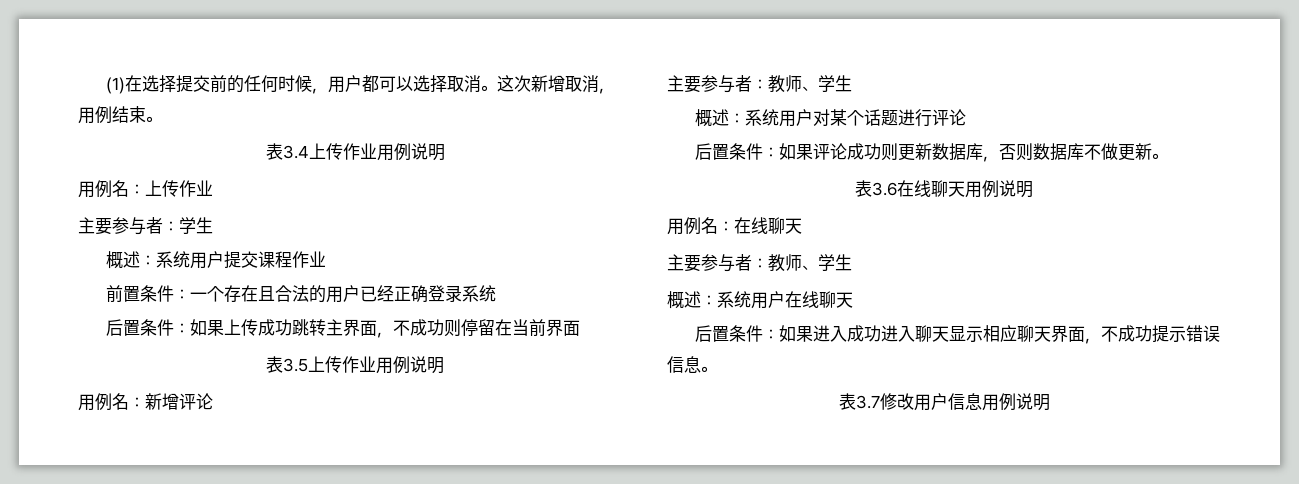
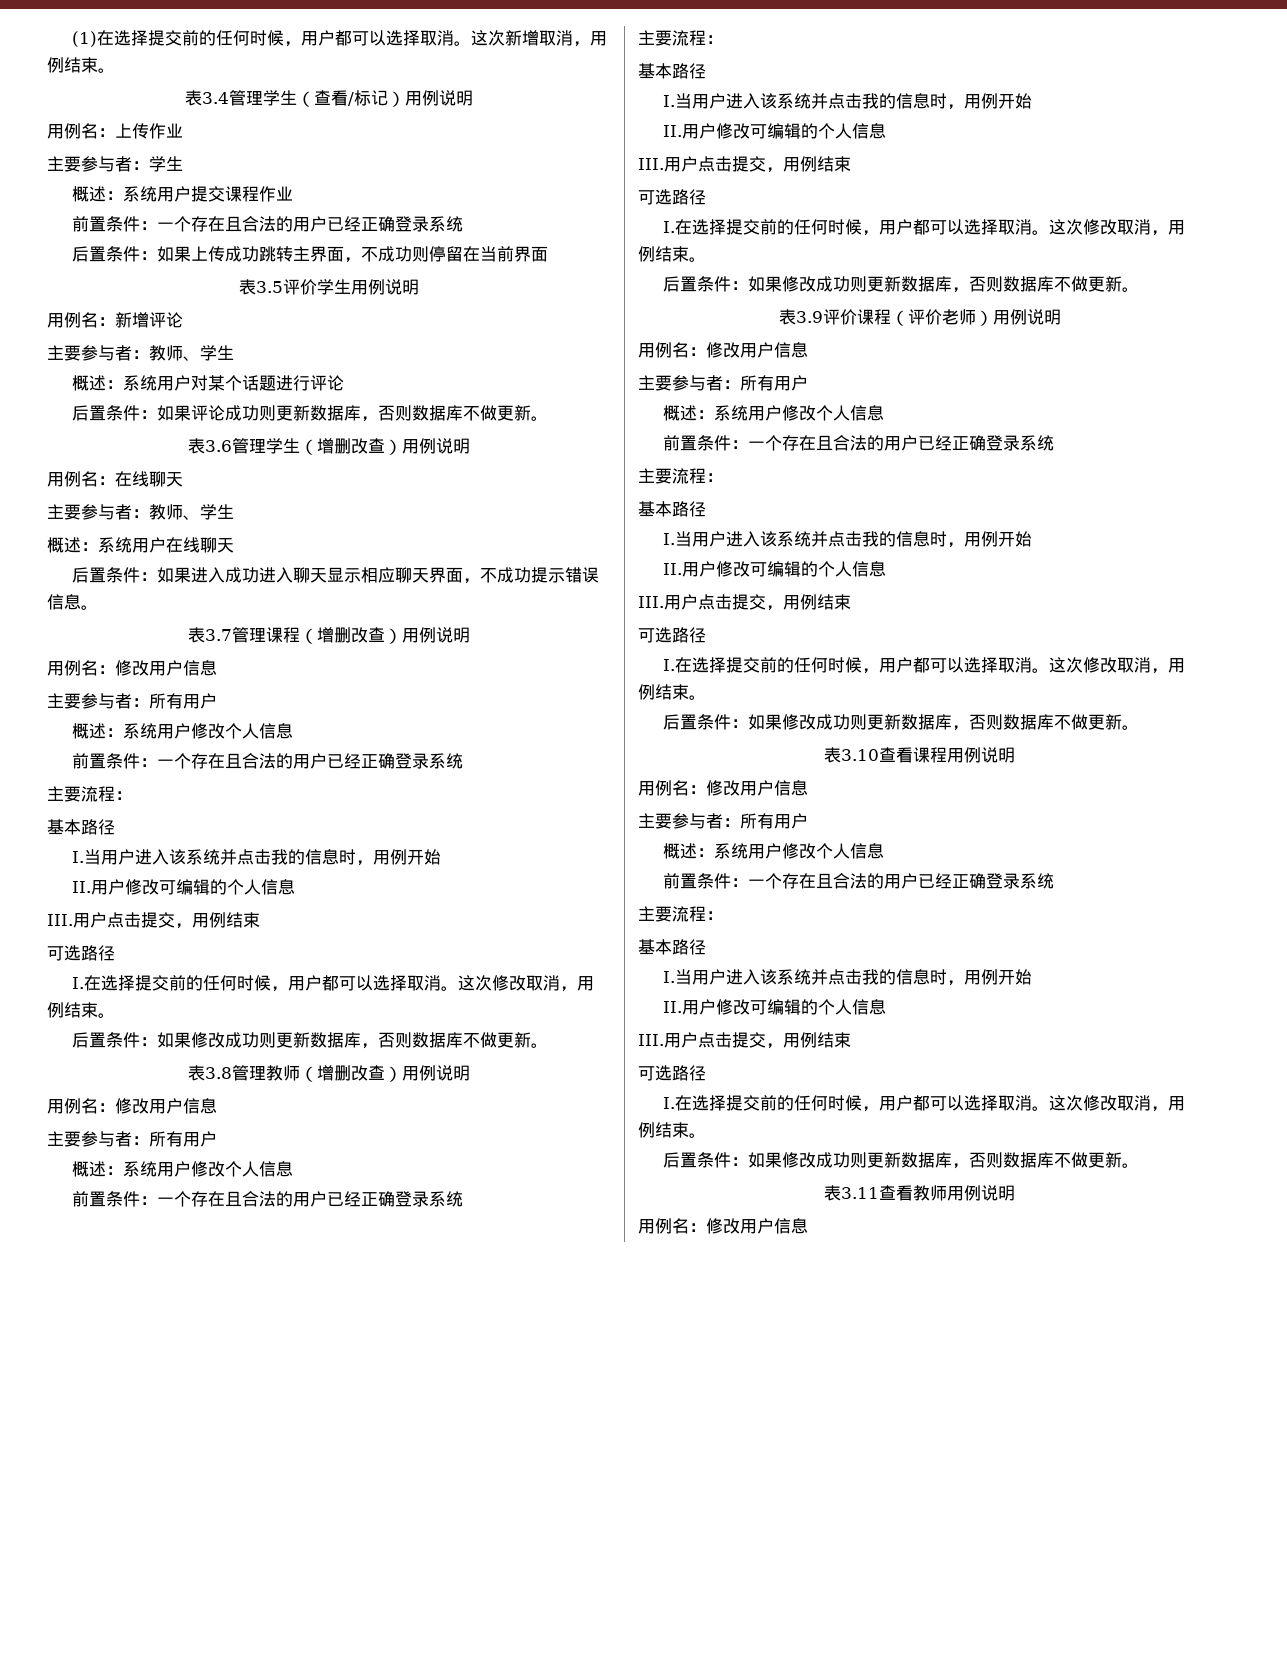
- 表3.4上传作业用例说明
+ 表3.4管理学生（查看/标记）用例说明
- 表3.5上传作业用例说明
+ 表3.5评价学生用例说明
- 表3.6在线聊天用例说明
+ 表3.6管理学生（增删改查）用例说明
- 表3.7修改用户信息用例说明
+ 表3.7管理课程（增删改查）用例说明
+ 用例名：修改用户信息
+ 主要参与者：所有用户
+ 概述：系统用户修改个人信息
+ 前置条件：一个存在且合法的用户已经正确登录系统
+ 主要流程：
+ 基本路径
+ I.当用户进入该系统并点击我的信息时，用例开始
+ II.用户修改可编辑的个人信息
+ III.用户点击提交，用例结束
+ 可选路径
+ I.在选择提交前的任何时候，用户都可以选择取消。这次修改取消，用例结束。
+ 后置条件：如果修改成功则更新数据库，否则数据库不做更新。
+ 表3.8管理教师（增删改查）用例说明
+ 用例名：修改用户信息
+ 主要参与者：所有用户
+ 概述：系统用户修改个人信息
+ 前置条件：一个存在且合法的用户已经正确登录系统
+ 主要流程：
+ 基本路径
+ I.当用户进入该系统并点击我的信息时，用例开始
+ II.用户修改可编辑的个人信息
+ III.用户点击提交，用例结束
+ 可选路径
+ I.在选择提交前的任何时候，用户都可以选择取消。这次修改取消，用例结束。
+ 后置条件：如果修改成功则更新数据库，否则数据库不做更新。
+ 表3.9评价课程（评价老师）用例说明
+ 用例名：修改用户信息
+ 主要参与者：所有用户
+ 概述：系统用户修改个人信息
+ 前置条件：一个存在且合法的用户已经正确登录系统
+ 主要流程：
+ 基本路径
+ I.当用户进入该系统并点击我的信息时，用例开始
+ II.用户修改可编辑的个人信息
+ III.用户点击提交，用例结束
+ 可选路径
+ I.在选择提交前的任何时候，用户都可以选择取消。这次修改取消，用例结束。
+ 后置条件：如果修改成功则更新数据库，否则数据库不做更新。
+ 表3.10查看课程用例说明
+ 用例名：修改用户信息
+ 主要参与者：所有用户
+ 概述：系统用户修改个人信息
+ 前置条件：一个存在且合法的用户已经正确登录系统
+ 主要流程：
+ 基本路径
+ I.当用户进入该系统并点击我的信息时，用例开始
+ II.用户修改可编辑的个人信息
+ III.用户点击提交，用例结束
+ 可选路径
+ I.在选择提交前的任何时候，用户都可以选择取消。这次修改取消，用例结束。
+ 后置条件：如果修改成功则更新数据库，否则数据库不做更新。
+ 表3.11查看教师用例说明
+ 用例名：修改用户信息

